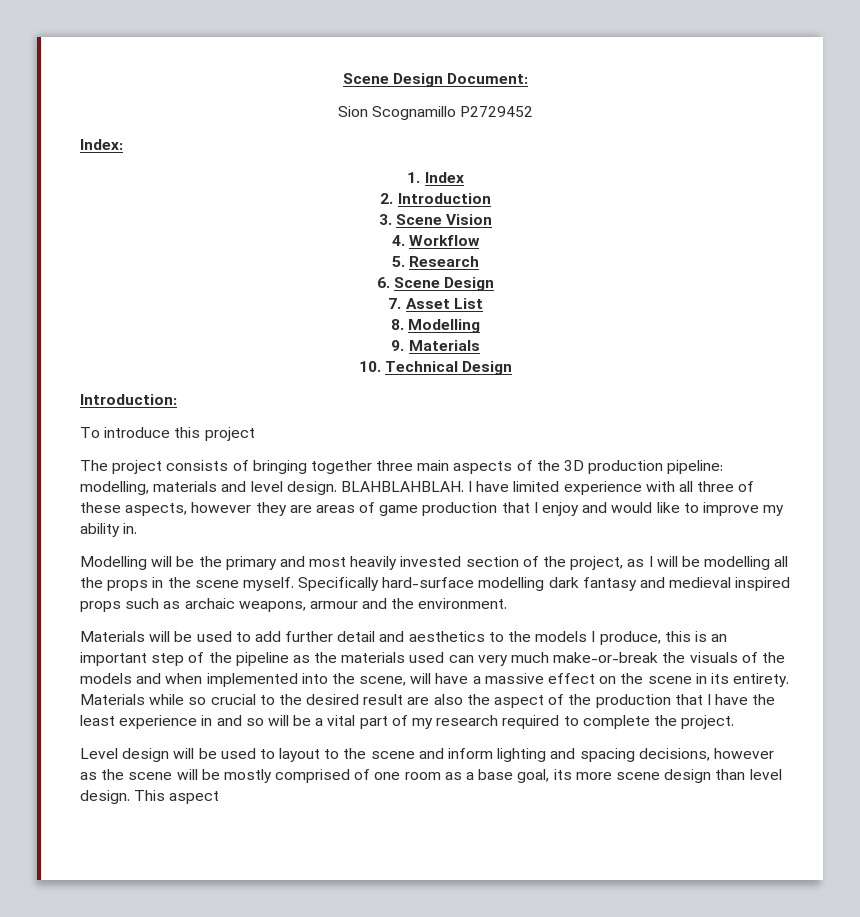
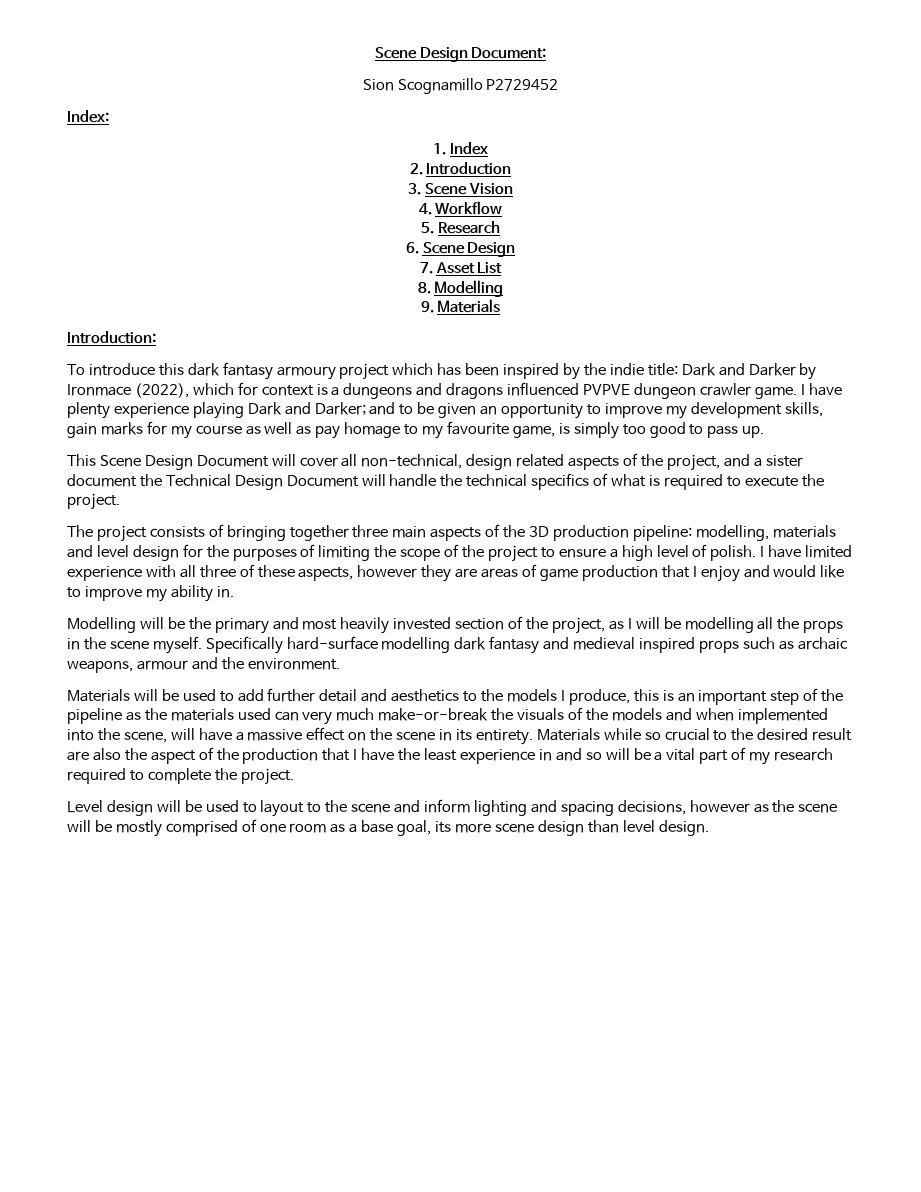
- 10. Technical Design
- To introduce this project
+ To introduce this dark fantasy armoury project which has been inspired by the indie title: Dark and Darker by Ironmace (2022), which for context is a dungeons and dragons influenced PVPVE dungeon crawler game. I have plenty experience playing Dark and Darker; and to be given an opportunity to improve my development skills, gain marks for my course as well as pay homage to my favourite game, is simply too good to pass up.
+ This Scene Design Document will cover all non-technical, design related aspects of the project, and a sister document the Technical Design Document will handle the technical specifics of what is required to execute the project.
- The project consists of bringing together three main aspects of the 3D production pipeline: modelling, materials and level design. BLAHBLAHBLAH.
+ The project consists of bringing together three main aspects of the 3D production pipeline: modelling, materials and level design for the purposes of limiting the scope of the project to ensure a high level of polish.
- This aspect

